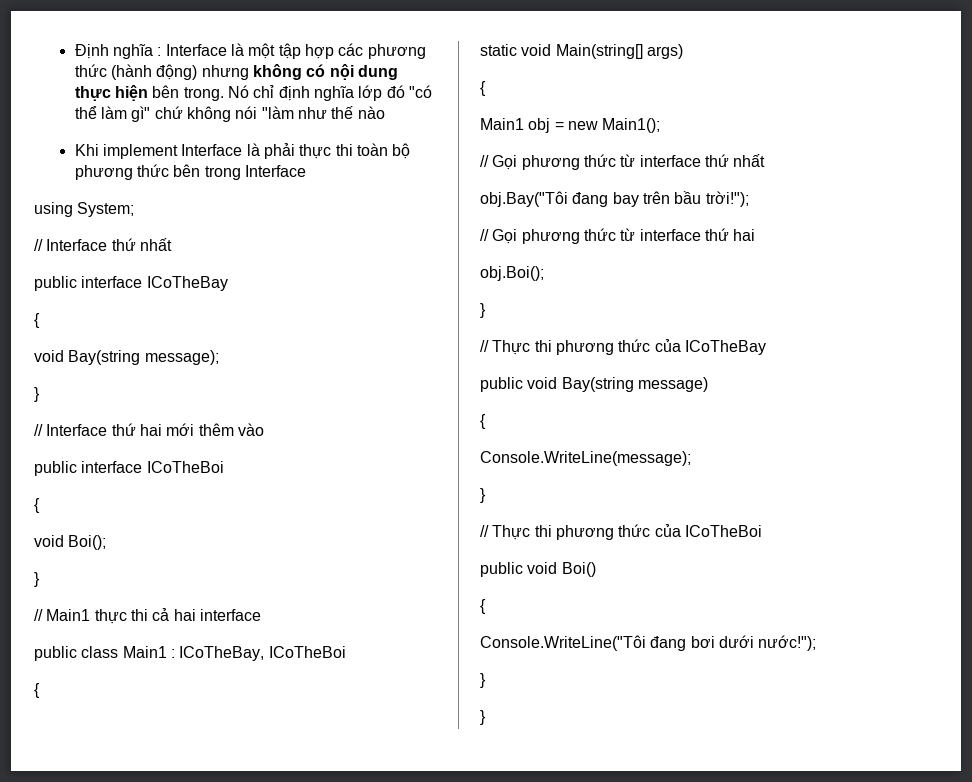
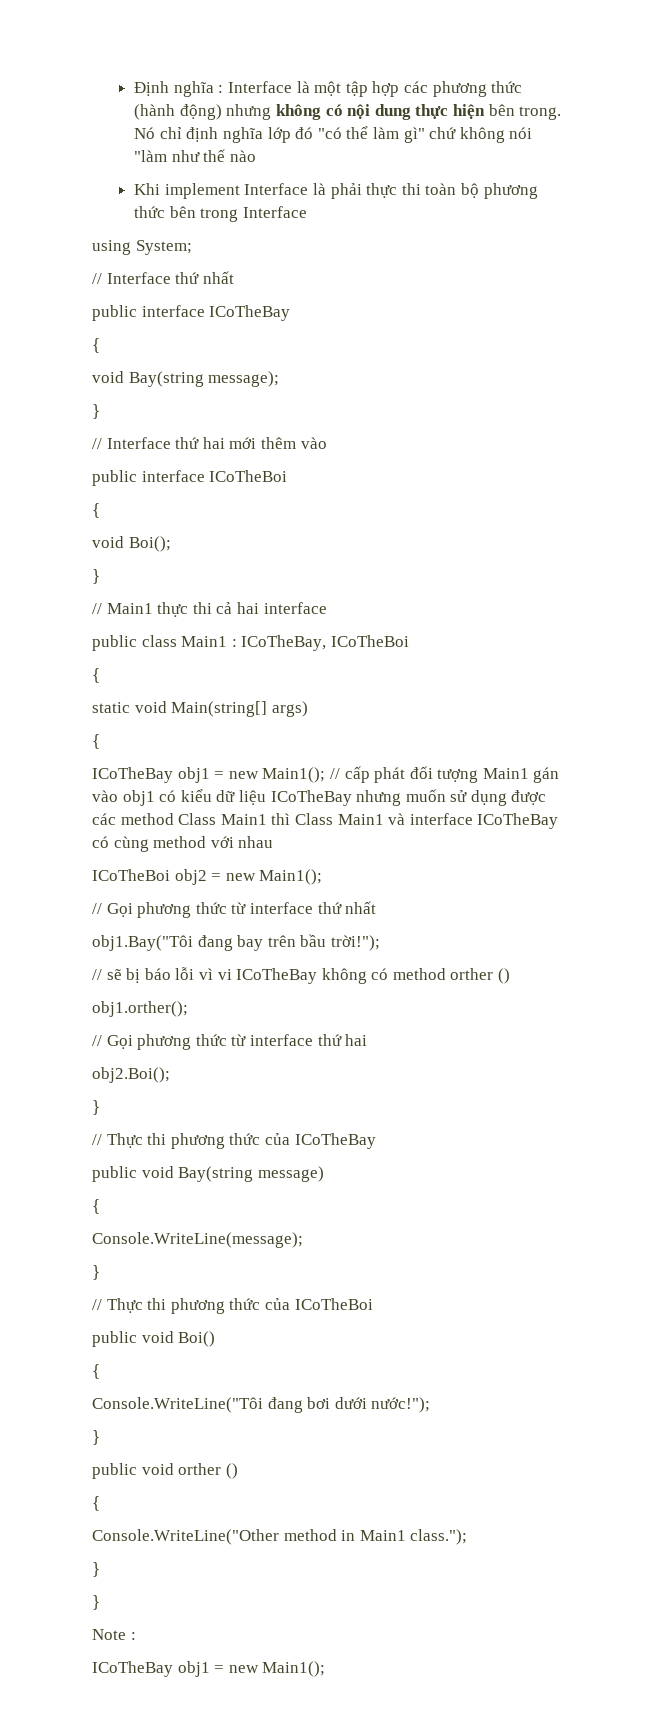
- Main1 obj = new Main1();
+ ICoTheBay obj1 = new Main1(); // cấp phát đối tượng Main1 gán vào obj1 có kiểu dữ liệu ICoTheBay nhưng muốn sử dụng được các method Class Main1 thì Class Main1 và interface ICoTheBay có cùng method với nhau
+ ICoTheBoi obj2 = new Main1();
- obj.Bay("Tôi đang bay trên bầu trời!");
+ obj1.Bay("Tôi đang bay trên bầu trời!");
+ // sẽ bị báo lỗi vì vi ICoTheBay không có method orther ()
+ obj1.orther();
- obj.Boi();
+ obj2.Boi();
  Console.WriteLine("Tôi đang bơi dưới nước!");
  }
+ public void orther ()
+ {
+ Console.WriteLine("Other method in Main1 class.");
  }
+ }
+ Note :
+ ICoTheBay obj1 = new Main1();

